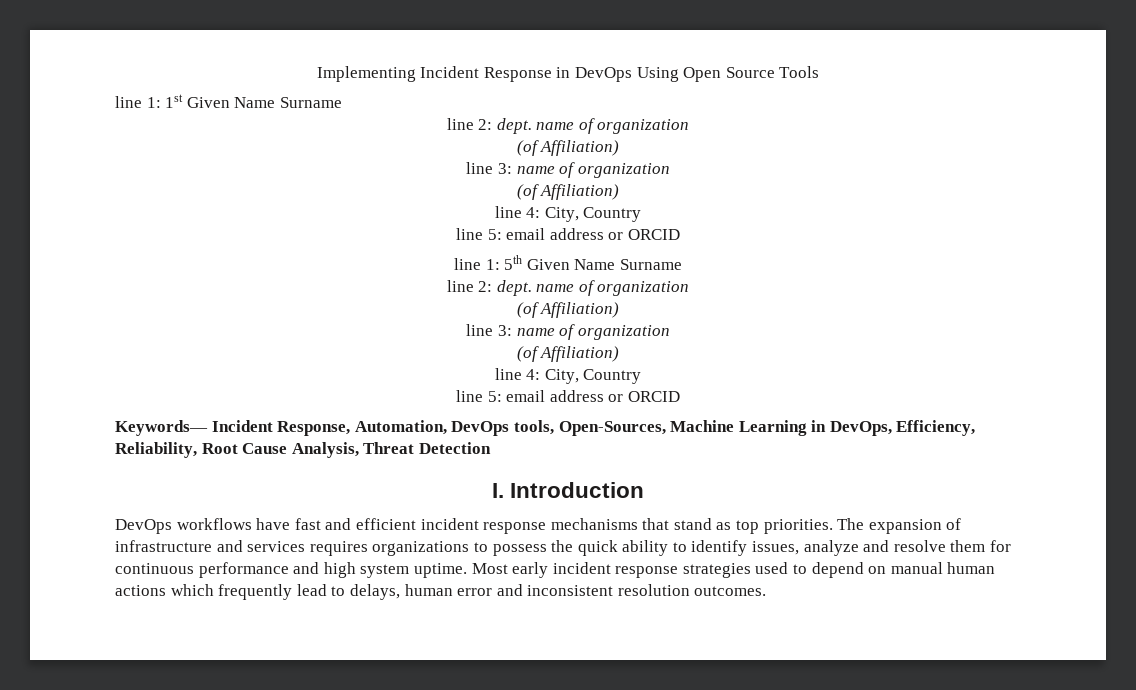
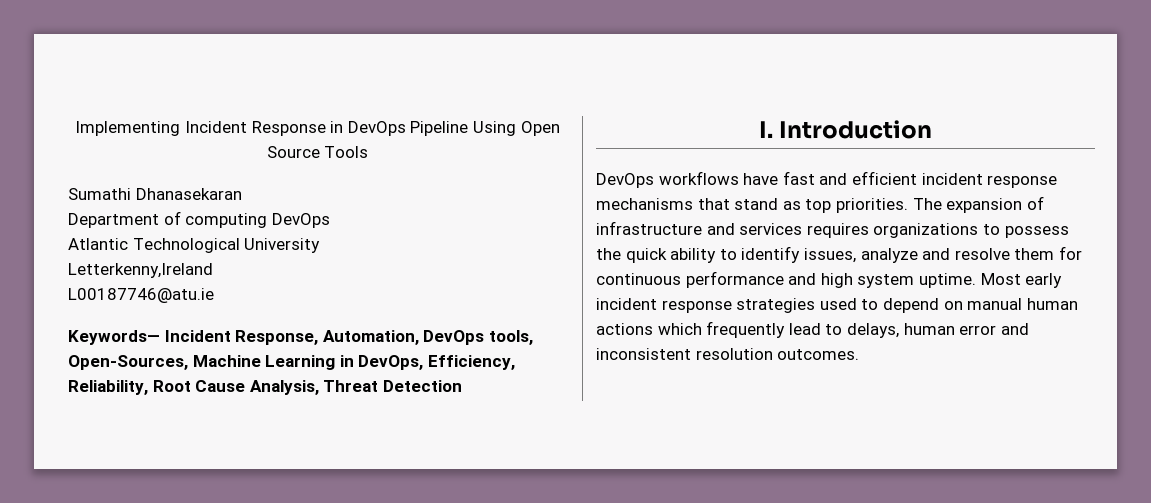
- Implementing Incident Response in DevOps Using Open Source Tools
+ Implementing Incident Response in DevOps Pipeline Using Open Source Tools
- line 1: 1st Given Name Surname
- line 2: dept. name of organization
- (of Affiliation)
- line 3: name of organization
- (of Affiliation)
- line 4: City, Country
- line 5: email address or ORCID
- line 1: 5th Given Name Surname
- line 2: dept. name of organization
- (of Affiliation)
- line 3: name of organization
- (of Affiliation)
- line 4: City, Country
- line 5: email address or ORCID
+ Sumathi Dhanasekaran
+ Department of computing DevOps
+ Atlantic Technological University
+ Letterkenny,Ireland
+ L00187746@atu.ie

